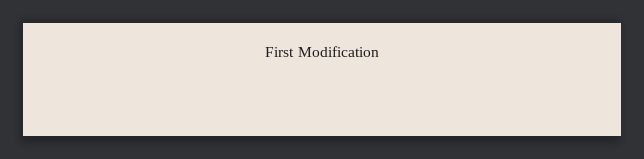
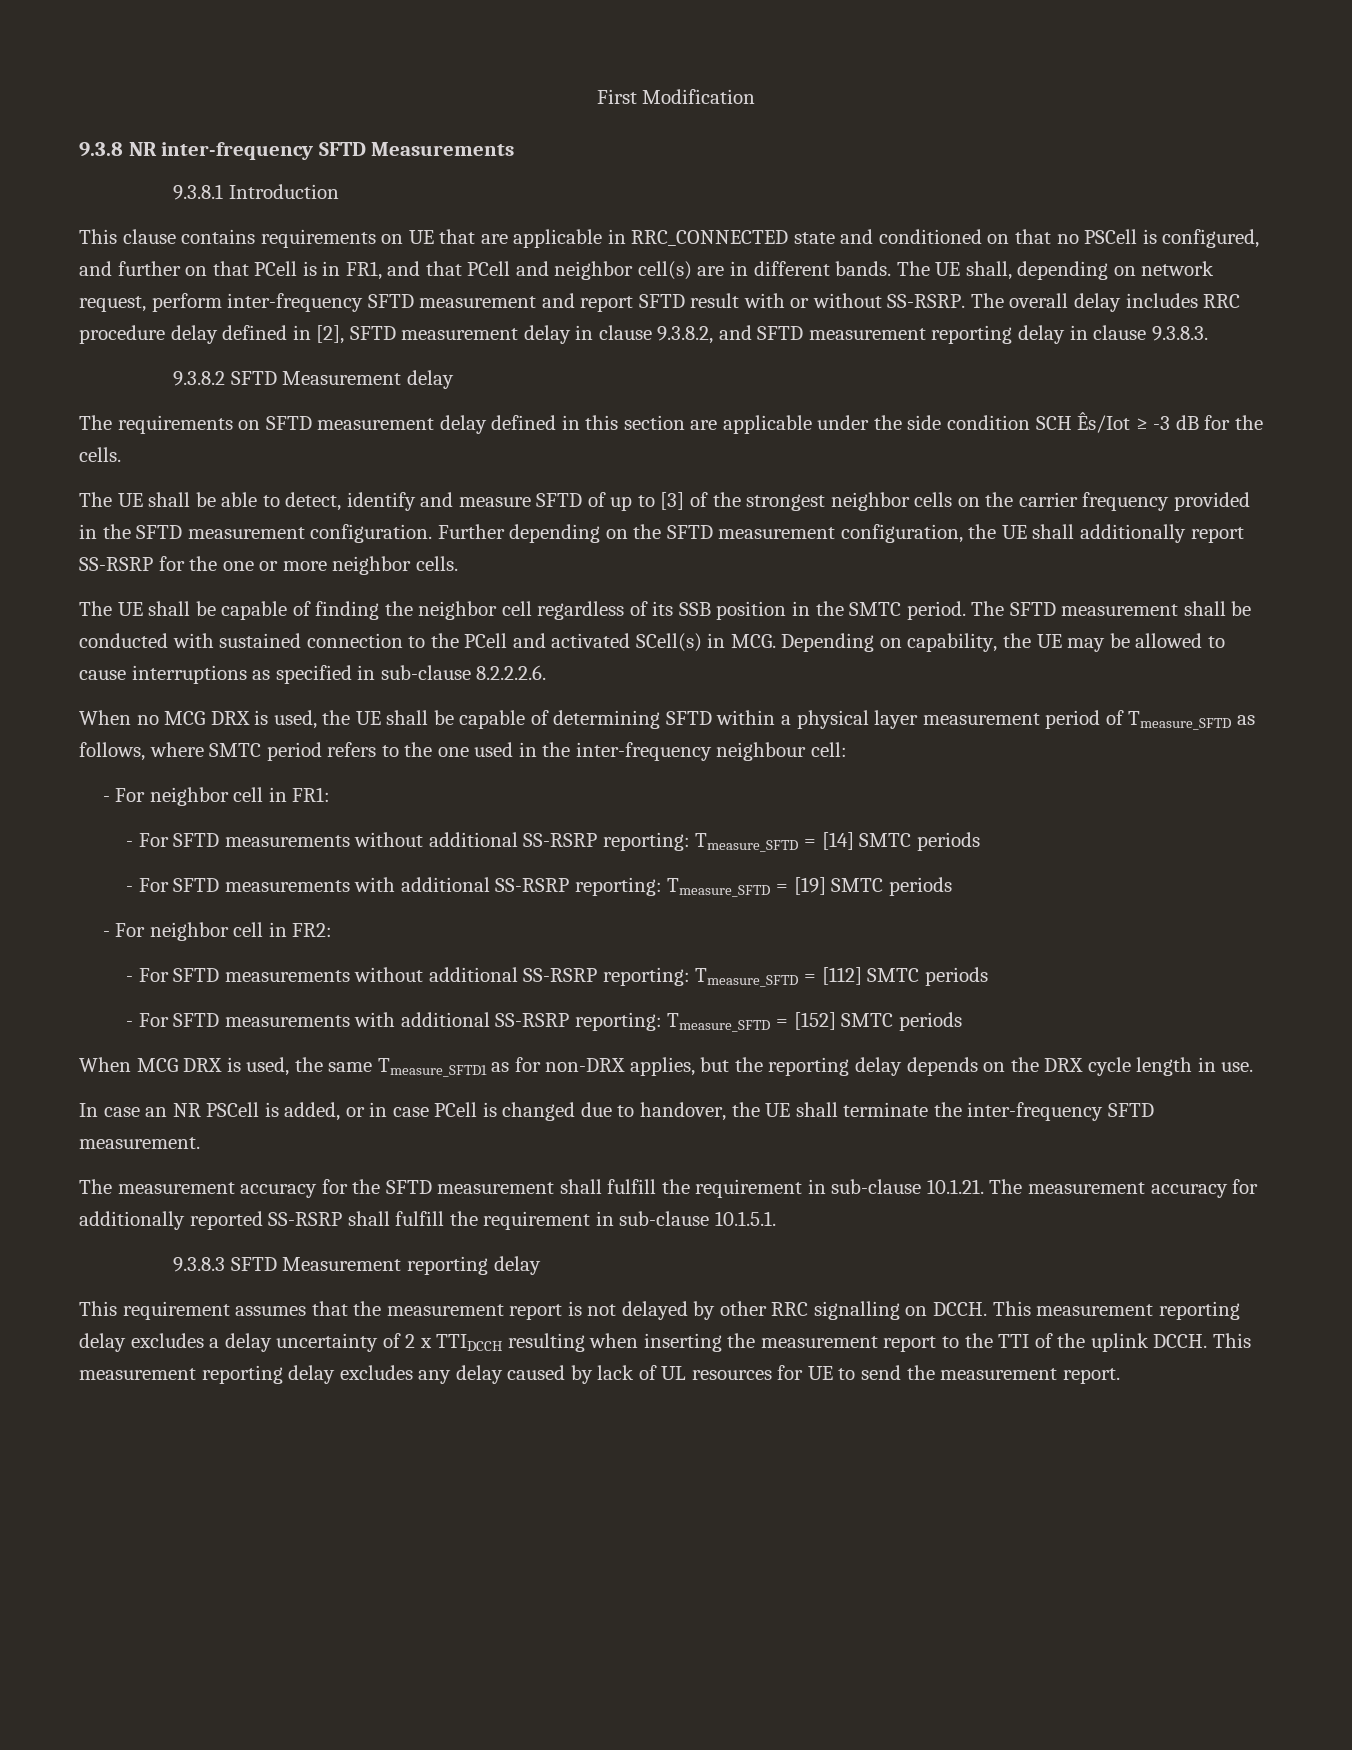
+ 9.3.8 NR inter-frequency SFTD Measurements
+ 9.3.8.1 Introduction
+ This clause contains requirements on UE that are applicable in RRC_CONNECTED state and conditioned on that no PSCell is configured, and further on that PCell is in FR1, and that PCell and neighbor cell(s) are in different bands. The UE shall, depending on network request, perform inter-frequency SFTD measurement and report SFTD result with or without SS-RSRP. The overall delay includes RRC procedure delay defined in [2], SFTD measurement delay in clause 9.3.8.2, and SFTD measurement reporting delay in clause 9.3.8.3.
+ 9.3.8.2 SFTD Measurement delay
+ The requirements on SFTD measurement delay defined in this section are applicable under the side condition SCH Ês/Iot ≥ -3 dB for the cells.
+ The UE shall be able to detect, identify and measure SFTD of up to [3] of the strongest neighbor cells on the carrier frequency provided in the SFTD measurement configuration. Further depending on the SFTD measurement configuration, the UE shall additionally report SS-RSRP for the one or more neighbor cells.
+ The UE shall be capable of finding the neighbor cell regardless of its SSB position in the SMTC period. The SFTD measurement shall be conducted with sustained connection to the PCell and activated SCell(s) in MCG. Depending on capability, the UE may be allowed to cause interruptions as specified in sub-clause 8.2.2.2.6.
+ When no MCG DRX is used, the UE shall be capable of determining SFTD within a physical layer measurement period of Tmeasure_SFTD as follows, where SMTC period refers to the one used in the inter-frequency neighbour cell:
+ - For neighbor cell in FR1:
+ - For SFTD measurements without additional SS-RSRP reporting: Tmeasure_SFTD = [14] SMTC periods
+ - For SFTD measurements with additional SS-RSRP reporting: Tmeasure_SFTD = [19] SMTC periods
+ - For neighbor cell in FR2:
+ - For SFTD measurements without additional SS-RSRP reporting: Tmeasure_SFTD = [112] SMTC periods
+ - For SFTD measurements with additional SS-RSRP reporting: Tmeasure_SFTD = [152] SMTC periods
+ When MCG DRX is used, the same Tmeasure_SFTD1 as for non-DRX applies, but the reporting delay depends on the DRX cycle length in use.
+ In case an NR PSCell is added, or in case PCell is changed due to handover, the UE shall terminate the inter-frequency SFTD measurement.
+ The measurement accuracy for the SFTD measurement shall fulfill the requirement in sub-clause 10.1.21. The measurement accuracy for additionally reported SS-RSRP shall fulfill the requirement in sub-clause 10.1.5.1.
+ 9.3.8.3 SFTD Measurement reporting delay
+ This requirement assumes that the measurement report is not delayed by other RRC signalling on DCCH. This measurement reporting delay excludes a delay uncertainty of 2 x TTIDCCH resulting when inserting the measurement report to the TTI of the uplink DCCH. This measurement reporting delay excludes any delay caused by lack of UL resources for UE to send the measurement report.

